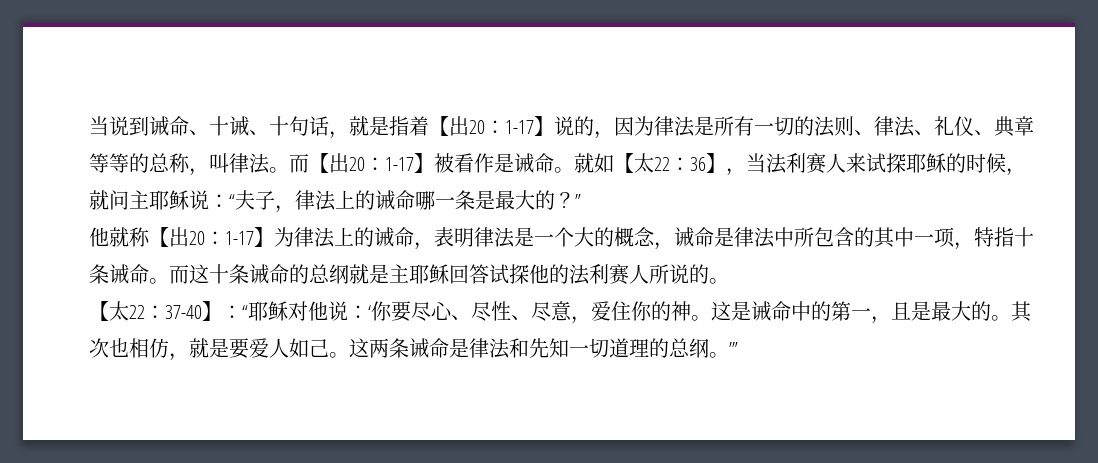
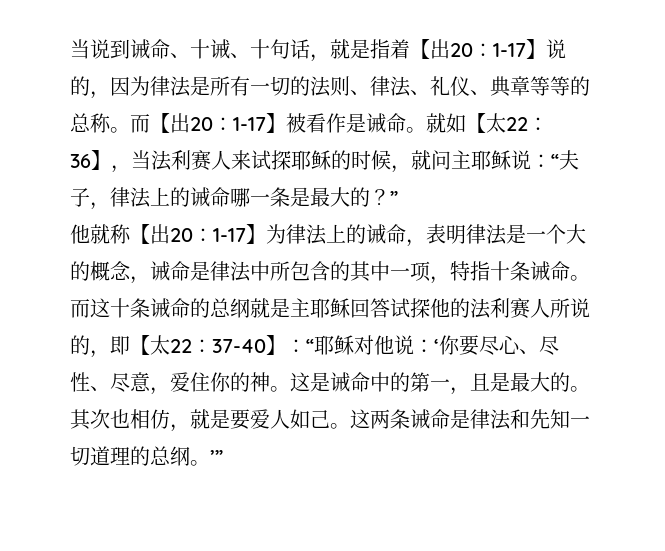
- 当说到诫命、十诫、十句话，就是指着【出20：1-17】说的，因为律法是所有一切的法则、律法、礼仪、典章等等的总称，叫律法。
+ 当说到诫命、十诫、十句话，就是指着【出20：1-17】说的，因为律法是所有一切的法则、律法、礼仪、典章等等的总称。
- 而这十条诫命的总纲就是主耶稣回答试探他的法利赛人所说的。
- 【太22：37-40】：“耶稣对他说：‘你要尽心、尽性、尽意，爱住你的神。
+ 而这十条诫命的总纲就是主耶稣回答试探他的法利赛人所说的，即【太22：37-40】：“耶稣对他说：‘你要尽心、尽性、尽意，爱住你的神。

